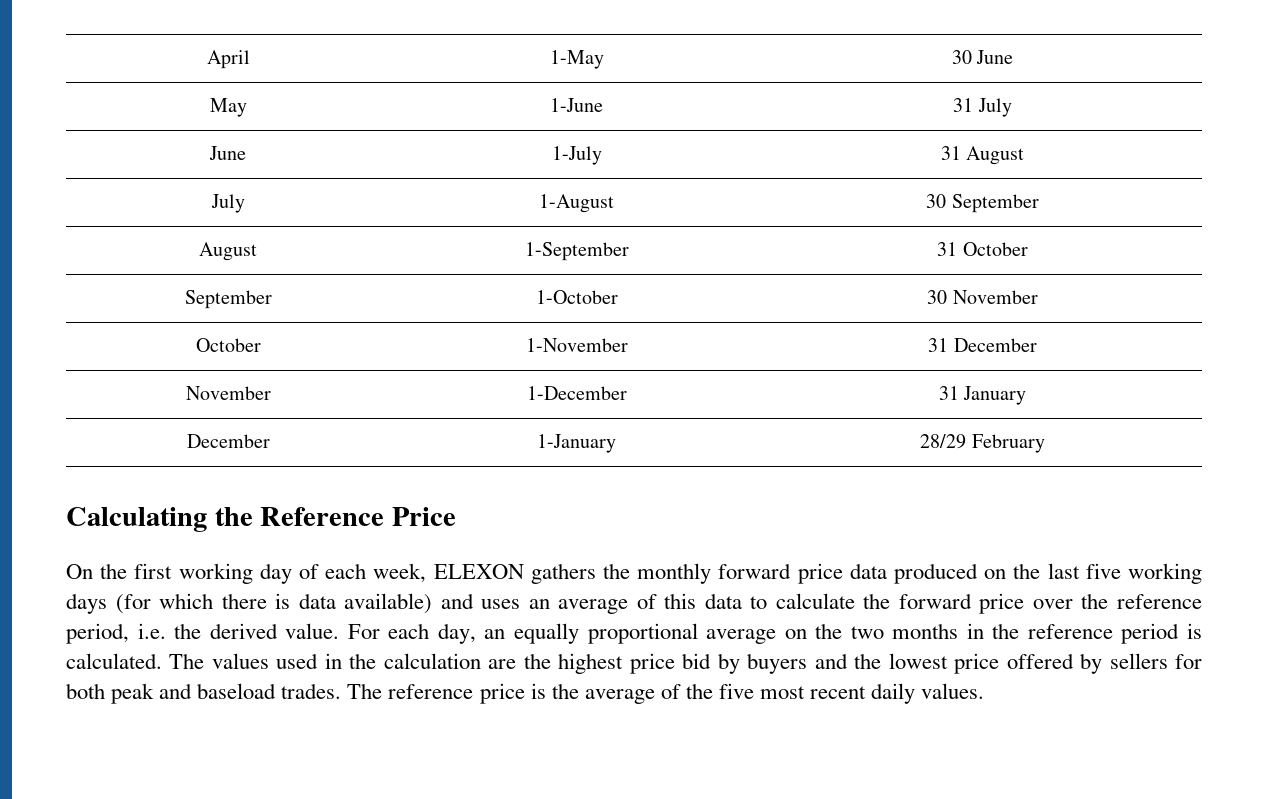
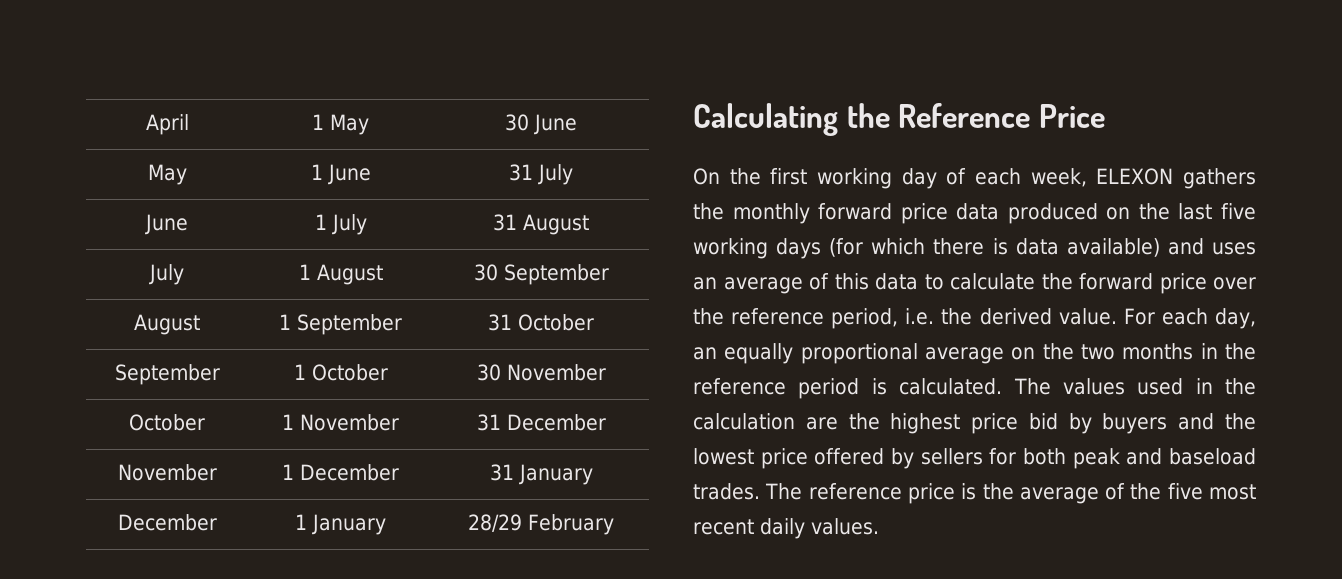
- April | 1-May | 30 June
+ April | 1 May | 30 June
- May | 1-June | 31 July
+ May | 1 June | 31 July
- June | 1-July | 31 August
+ June | 1 July | 31 August
- July | 1-August | 30 September
+ July | 1 August | 30 September
- August | 1-September | 31 October
+ August | 1 September | 31 October
- September | 1-October | 30 November
+ September | 1 October | 30 November
- October | 1-November | 31 December
+ October | 1 November | 31 December
- November | 1-December | 31 January
+ November | 1 December | 31 January
- December | 1-January | 28/29 February
+ December | 1 January | 28/29 February

